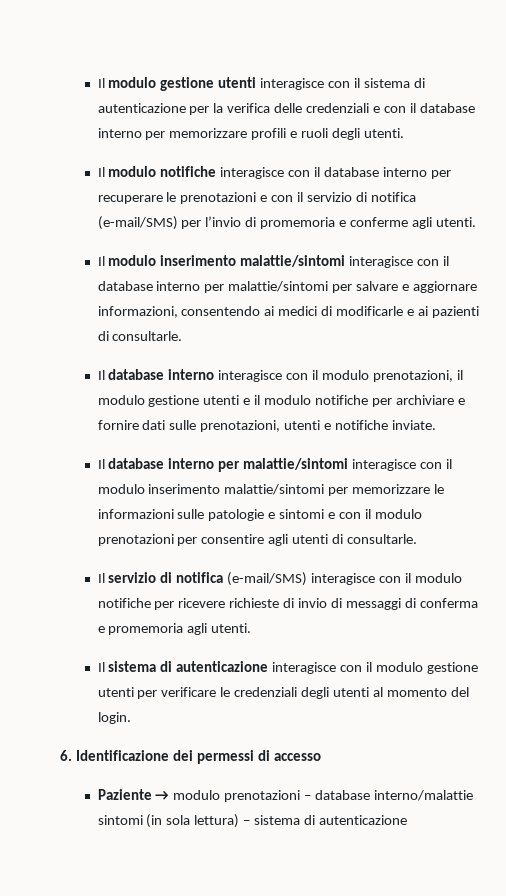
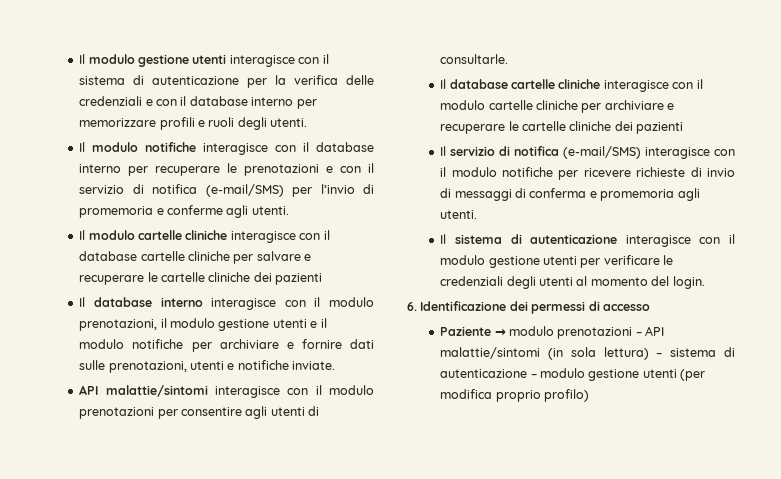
- Il modulo inserimento malattie/sintomi interagisce con il database interno per malattie/sintomi per salvare e aggiornare informazioni, consentendo ai medici di modificarle e ai pazienti di consultarle.
+ Il modulo cartelle cliniche interagisce con il database cartelle cliniche per salvare e recuperare le cartelle cliniche dei pazienti
- Il database interno per malattie/sintomi interagisce con il modulo inserimento malattie/sintomi per memorizzare le informazioni sulle patologie e sintomi e con il modulo prenotazioni per consentire agli utenti di consultarle.
+ API malattie/sintomi interagisce con il modulo prenotazioni per consentire agli utenti di consultarle.
+ Il database cartelle cliniche interagisce con il modulo cartelle cliniche per archiviare e recuperare le cartelle cliniche dei pazienti
- Paziente → modulo prenotazioni – database interno/malattie sintomi (in sola lettura) – sistema di autenticazione
+ Paziente → modulo prenotazioni – API malattie/sintomi (in sola lettura) – sistema di autenticazione – modulo gestione utenti (per modifica proprio profilo)

